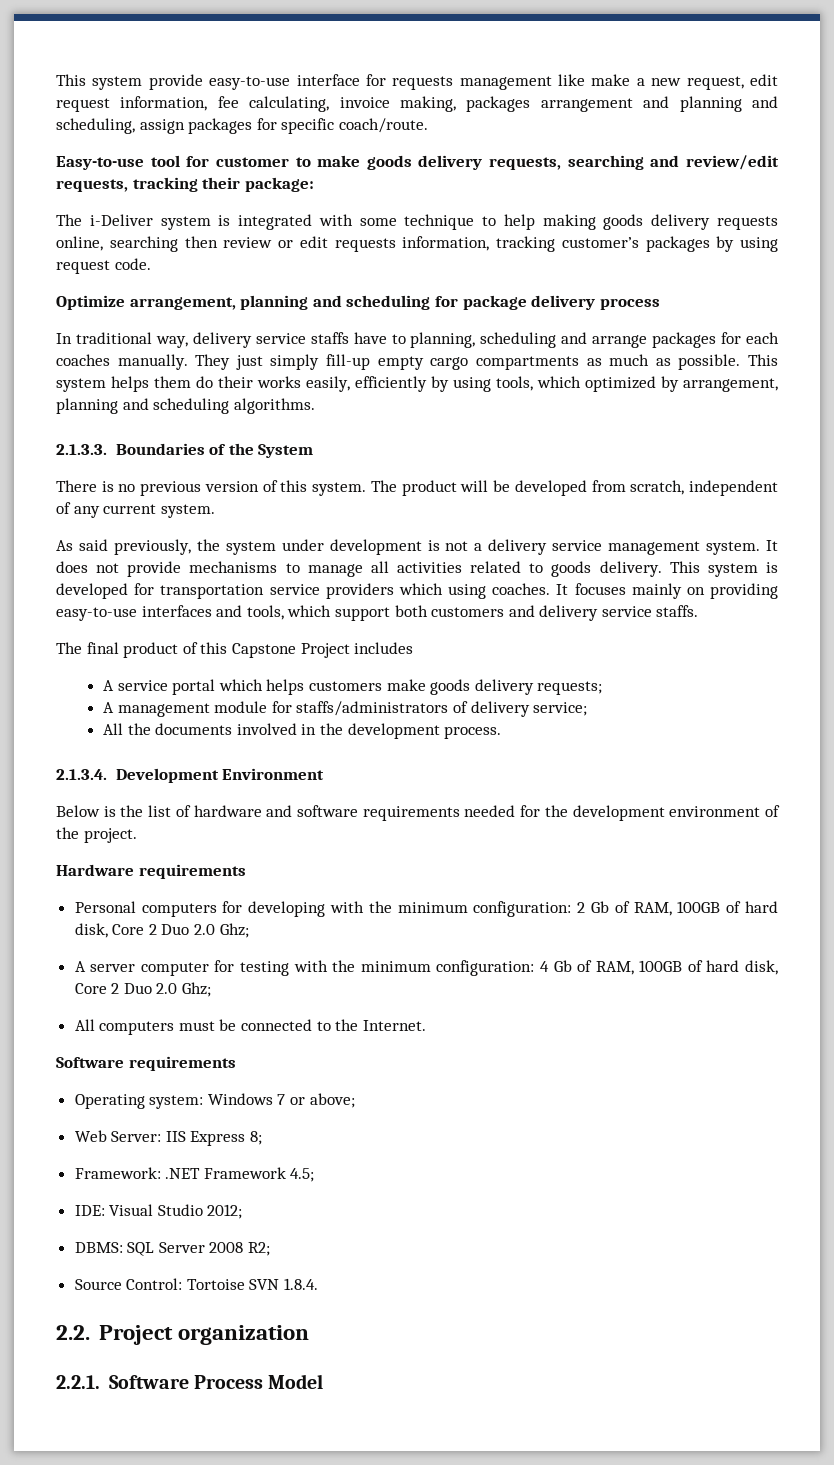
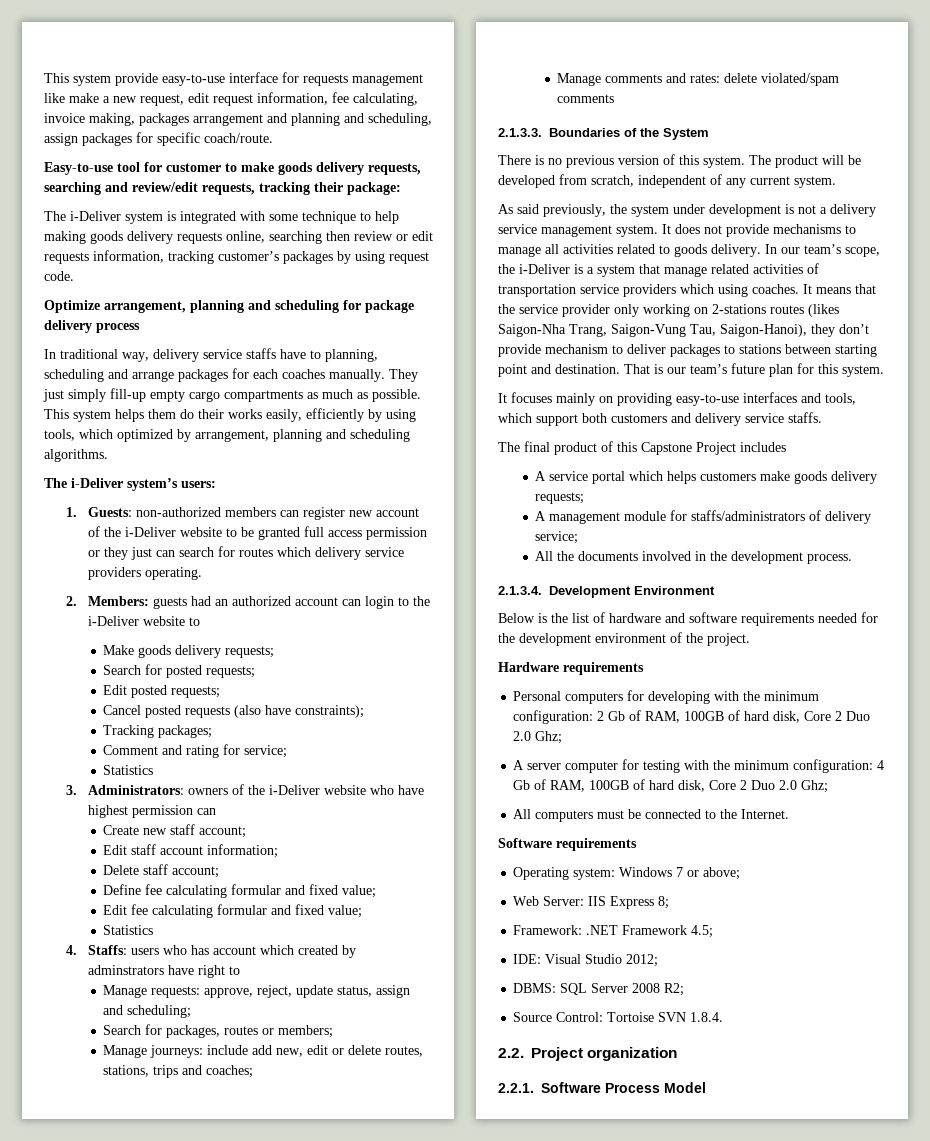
+ The i-Deliver system’s users:
+ 1. Guests: non-authorized members can register new account of the i-Deliver website to be granted full access permission or they just can search for routes which delivery service providers operating.
+ 2. Members: guests had an authorized account can login to the i-Deliver website to
+ Make goods delivery requests;
+ Search for posted requests;
+ Edit posted requests;
+ Cancel posted requests (also have constraints);
+ Tracking packages;
+ Comment and rating for service;
+ Statistics
+ 3. Administrators: owners of the i-Deliver website who have highest permission can
+ Create new staff account;
+ Edit staff account information;
+ Delete staff account;
+ Define fee calculating formular and fixed value;
+ Edit fee calculating formular and fixed value;
+ Statistics
+ 4. Staffs: users who has account which created by adminstrators have right to
+ Manage requests: approve, reject, update status, assign and scheduling;
+ Search for packages, routes or members;
+ Manage journeys: include add new, edit or delete routes, stations, trips and coaches;
+ Manage comments and rates: delete violated/spam comments
- This system is developed for transportation service providers which using coaches.
+ In our team’s scope, the i-Deliver is a system that manage related activities of transportation service providers which using coaches.
+ It means that the service provider only working on 2-stations routes (likes Saigon-Nha Trang, Saigon-Vung Tau, Saigon-Hanoi), they don’t provide mechanism to deliver packages to stations between starting point and destination. That is our team’s future plan for this system.

